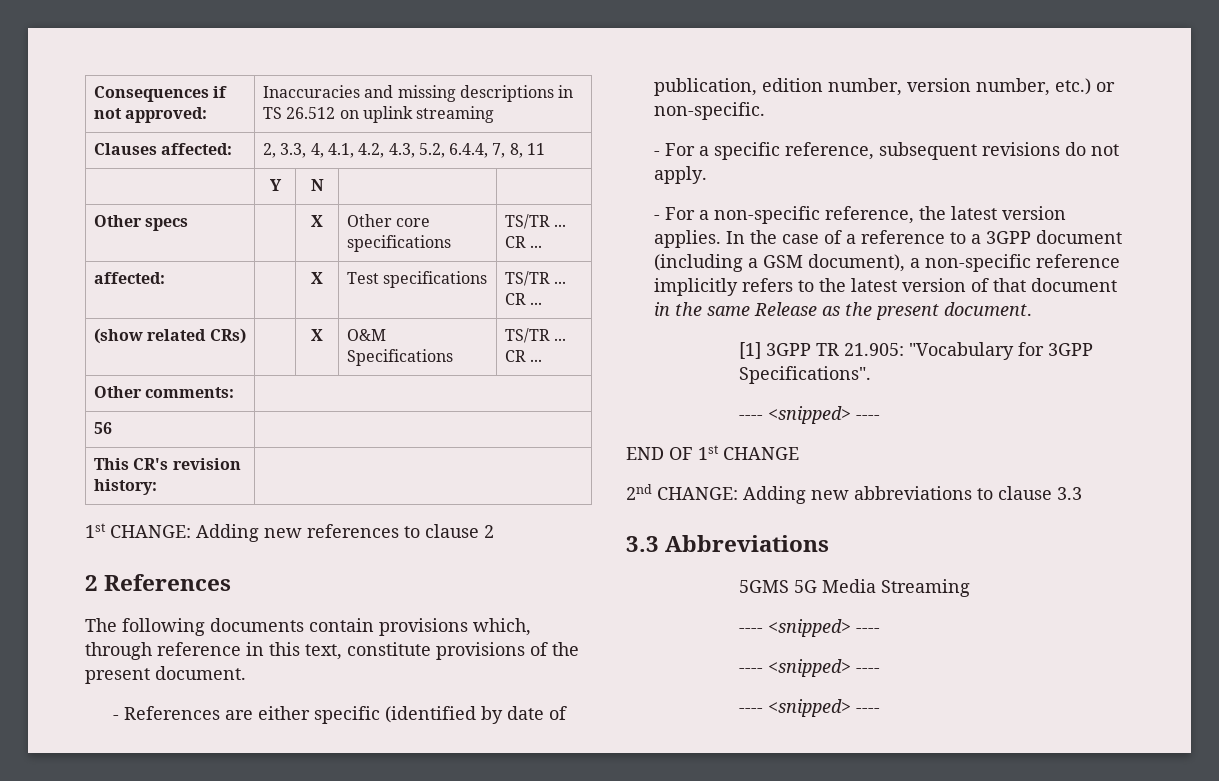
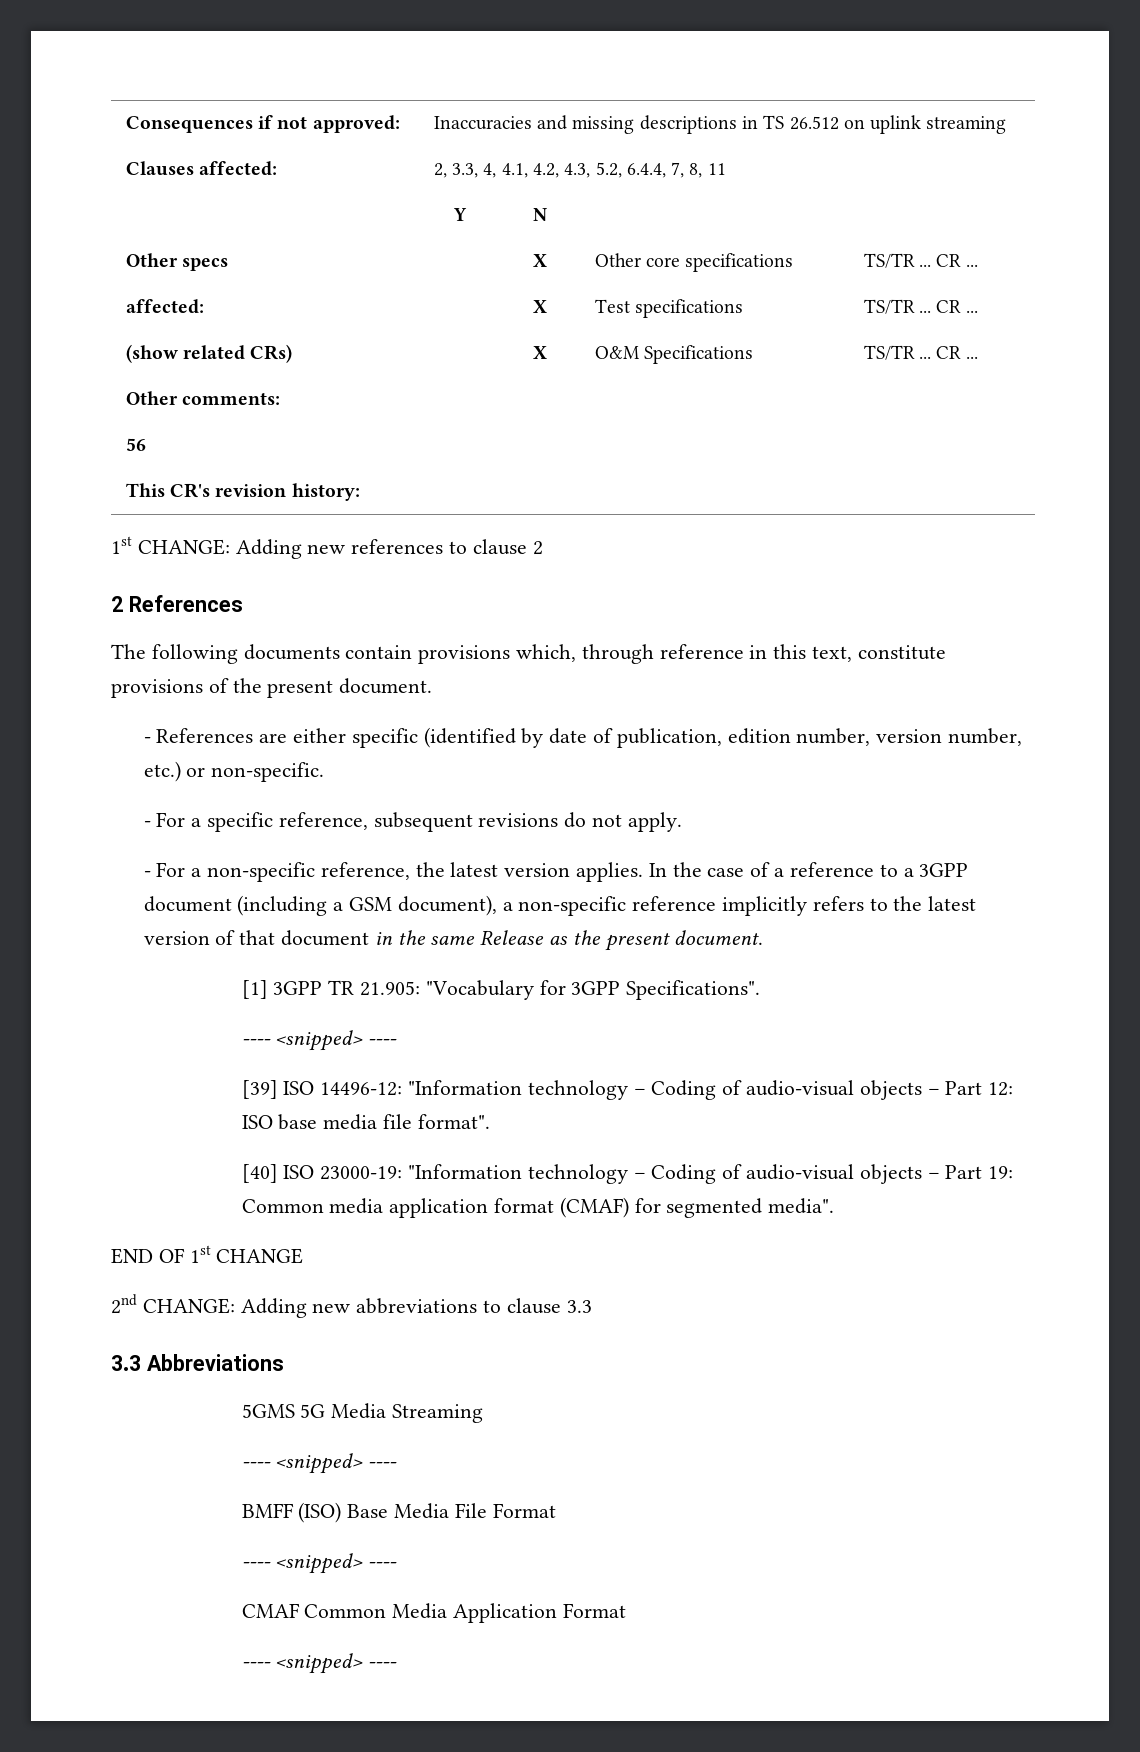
+ [39] ISO 14496-12: "Information technology – Coding of audio-visual objects – Part 12: ISO base media file format".
+ [40] ISO 23000-19: "Information technology – Coding of audio-visual objects – Part 19: Common media application format (CMAF) for segmented media".
  5GMS 5G Media Streaming
  ---- <snipped> ----
+ BMFF (ISO) Base Media File Format
  ---- <snipped> ----
+ CMAF Common Media Application Format

